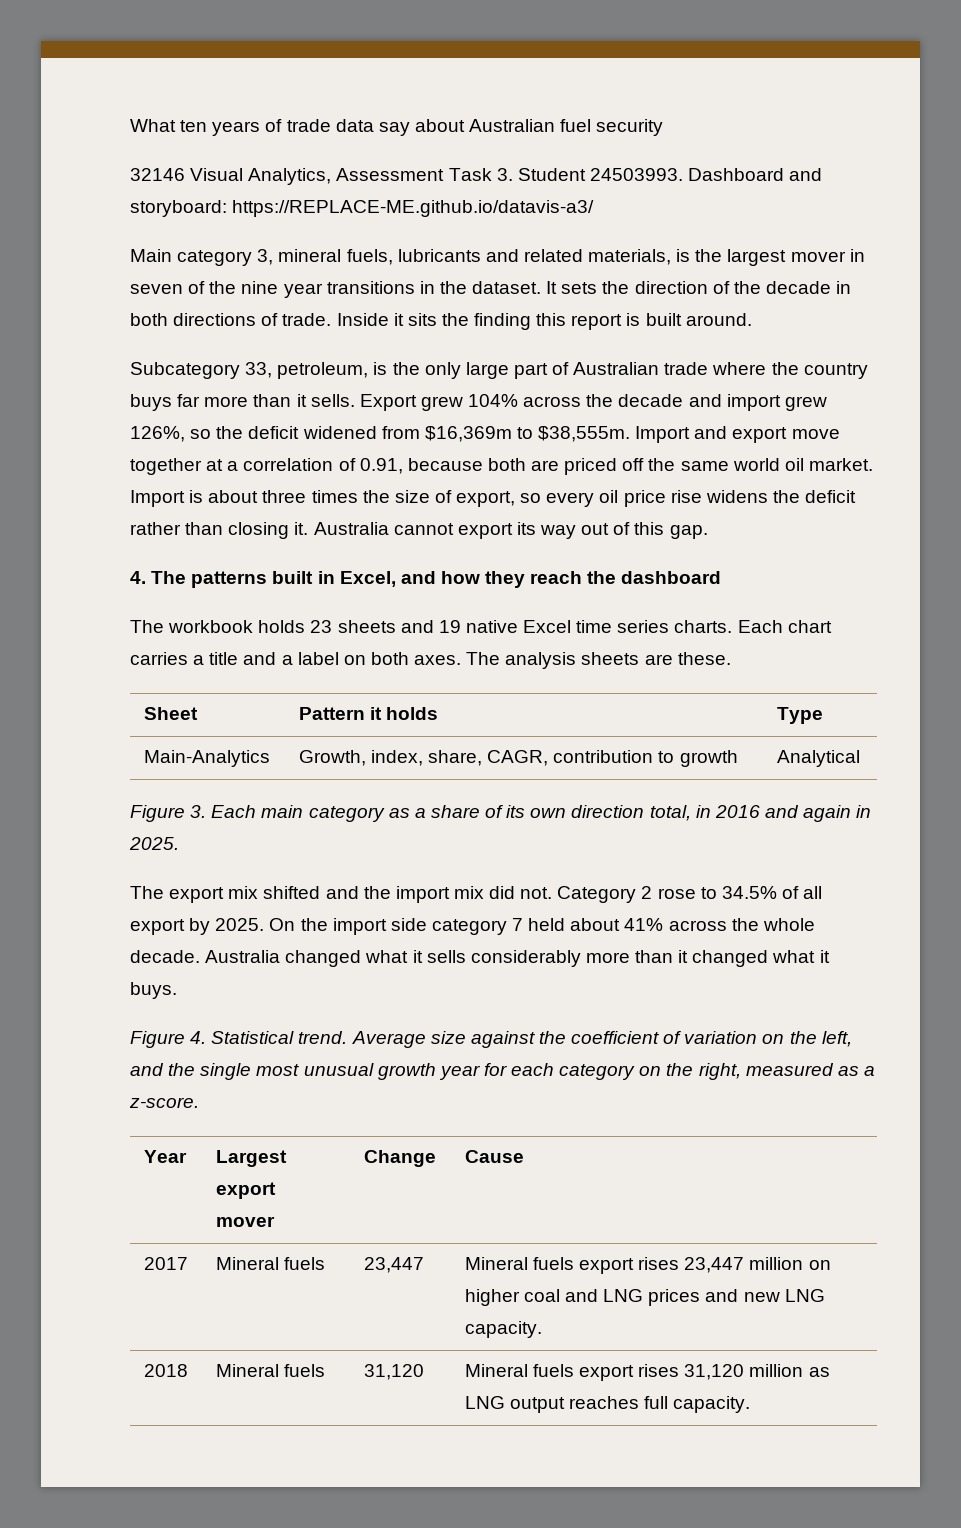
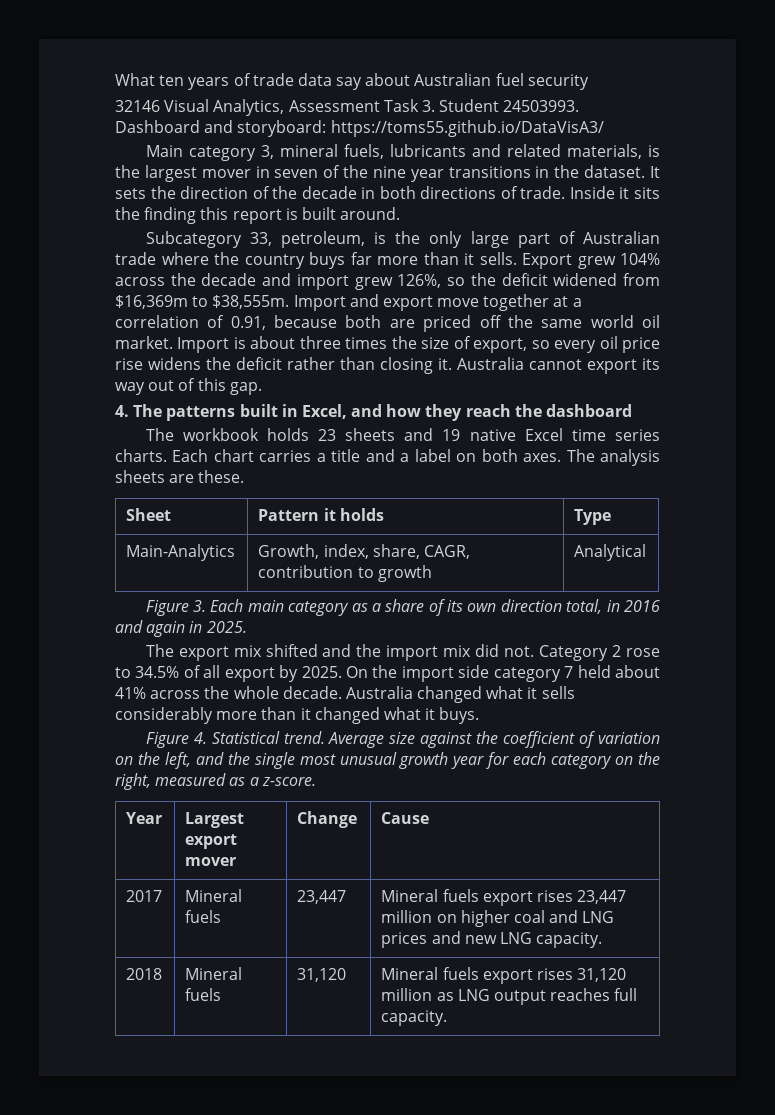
- Dashboard and storyboard: https://REPLACE-ME.github.io/datavis-a3/
+ Dashboard and storyboard: https://toms55.github.io/DataVisA3/

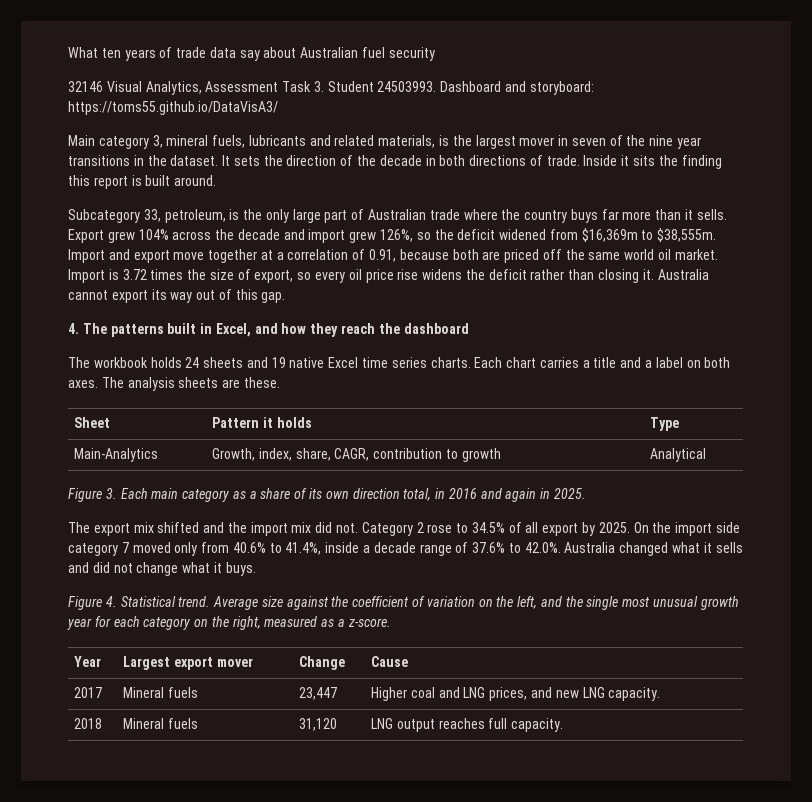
- Import is about three times the size of export, so every oil price rise widens the deficit rather than closing it.
+ Import is 3.72 times the size of export, so every oil price rise widens the deficit rather than closing it.
- The workbook holds 23 sheets and 19 native Excel time series charts.
+ The workbook holds 24 sheets and 19 native Excel time series charts.
- On the import side category 7 held about 41% across the whole decade. Australia changed what it sells considerably more than it changed what it buys.
+ On the import side category 7 moved only from 40.6% to 41.4%, inside a decade range of 37.6% to 42.0%. Australia changed what it sells and did not change what it buys.
- 2017 | Mineral fuels | 23,447 | Mineral fuels export rises 23,447 million on higher coal and LNG prices and new LNG capacity.
+ 2017 | Mineral fuels | 23,447 | Higher coal and LNG prices, and new LNG capacity.
- 2018 | Mineral fuels | 31,120 | Mineral fuels export rises 31,120 million as LNG output reaches full capacity.
+ 2018 | Mineral fuels | 31,120 | LNG output reaches full capacity.

